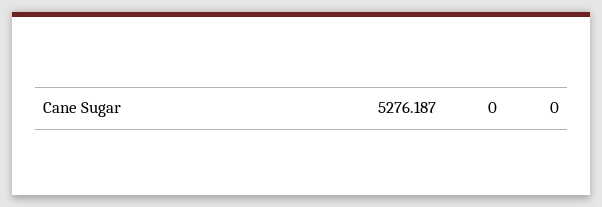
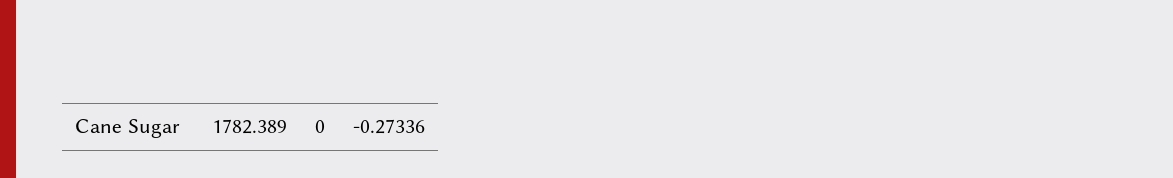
- Cane Sugar | 5276.187 | 0 | 0
+ Cane Sugar | 1782.389 | 0 | -0.27336

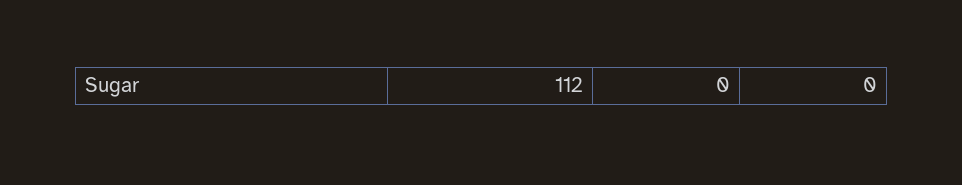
- Cane Sugar | 1782.389 | 0 | -0.27336
+ Sugar | 112 | 0 | 0

